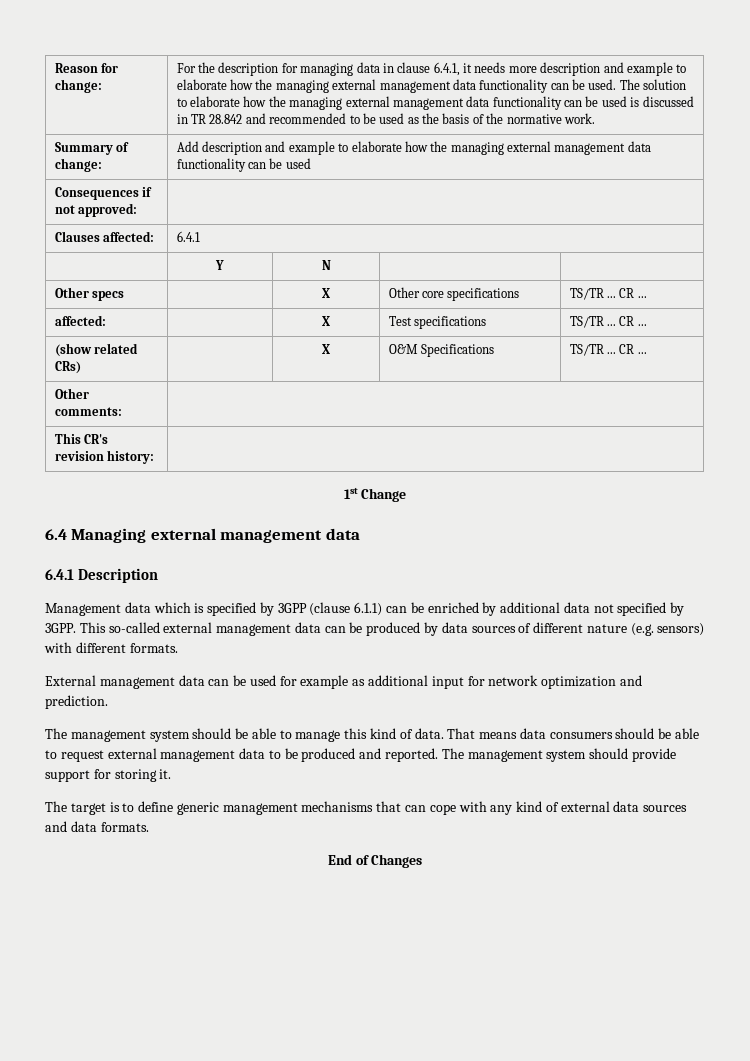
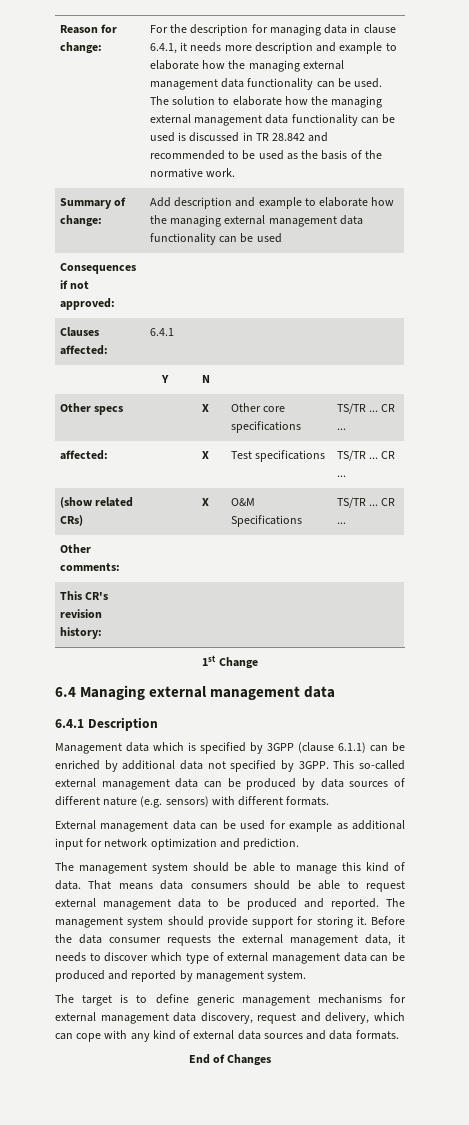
+ Before the data consumer requests the external management data, it needs to discover which type of external management data can be produced and reported by management system.
- The target is to define generic management mechanisms that can cope with any kind of external data sources and data formats.
+ The target is to define generic management mechanisms for external management data discovery, request and delivery, which can cope with any kind of external data sources and data formats.

